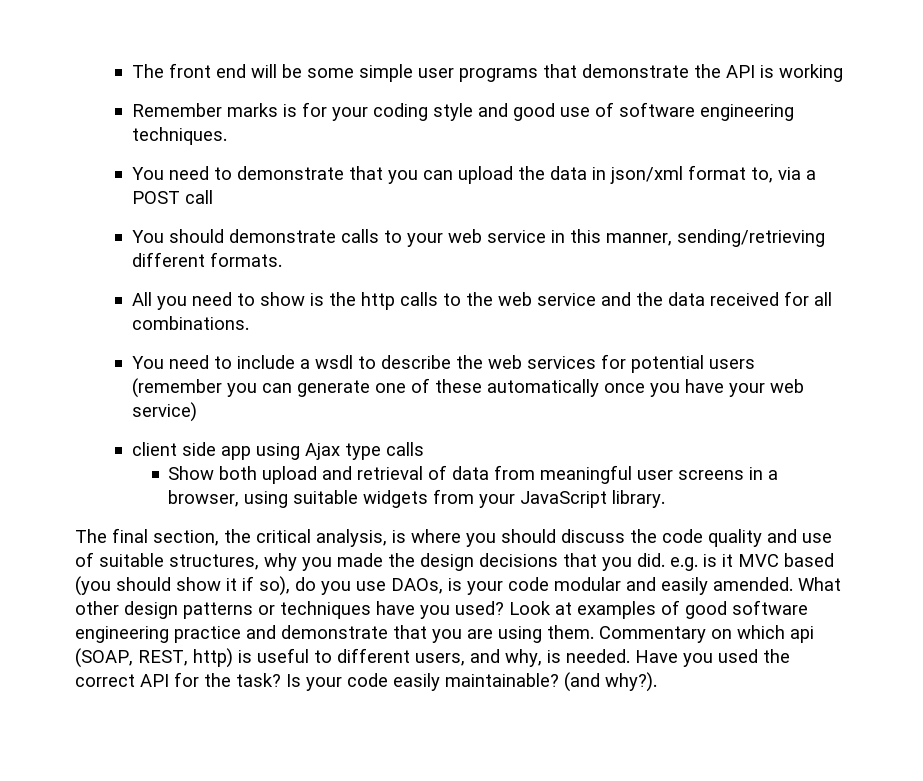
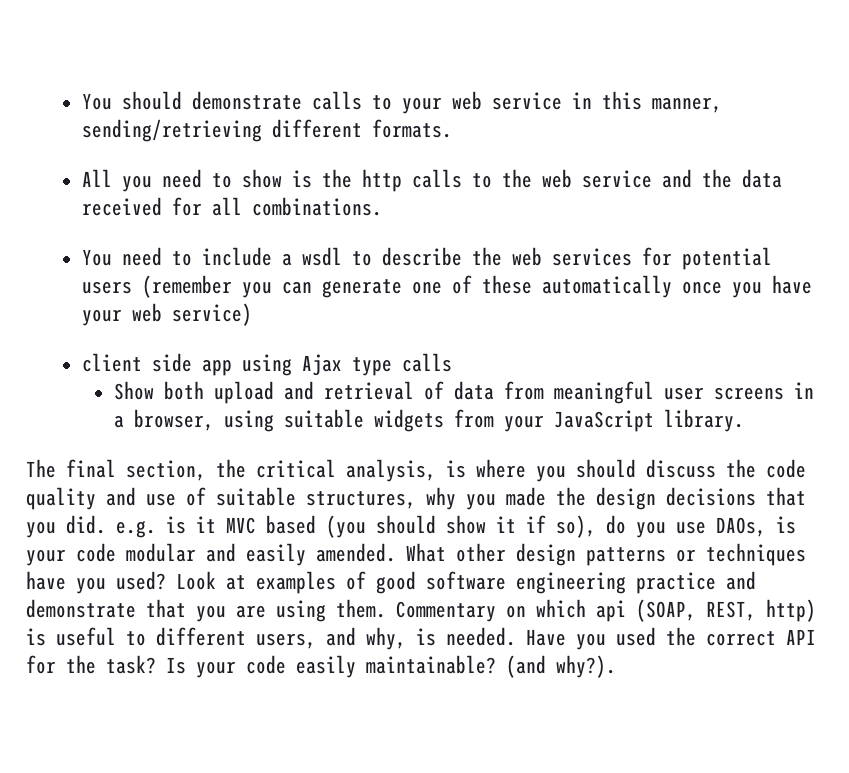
- The front end will be some simple user programs that demonstrate the API is working
- Remember marks is for your coding style and good use of software engineering techniques.
- You need to demonstrate that you can upload the data in json/xml format to, via a POST call

